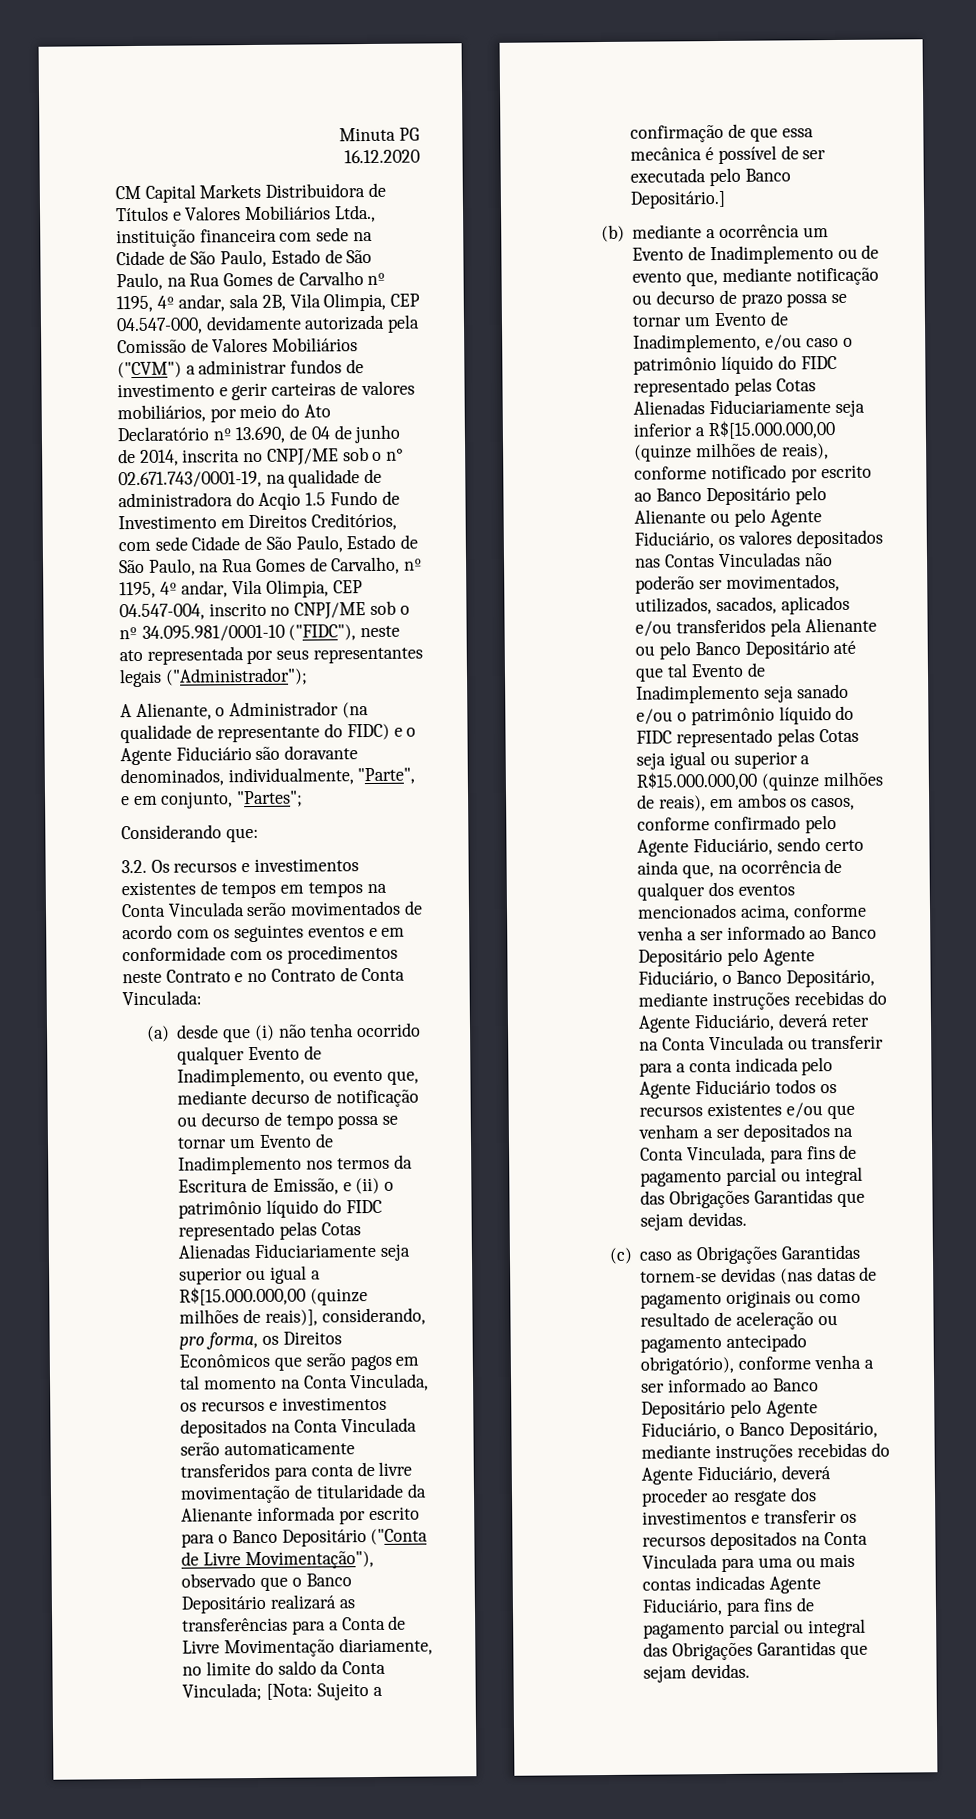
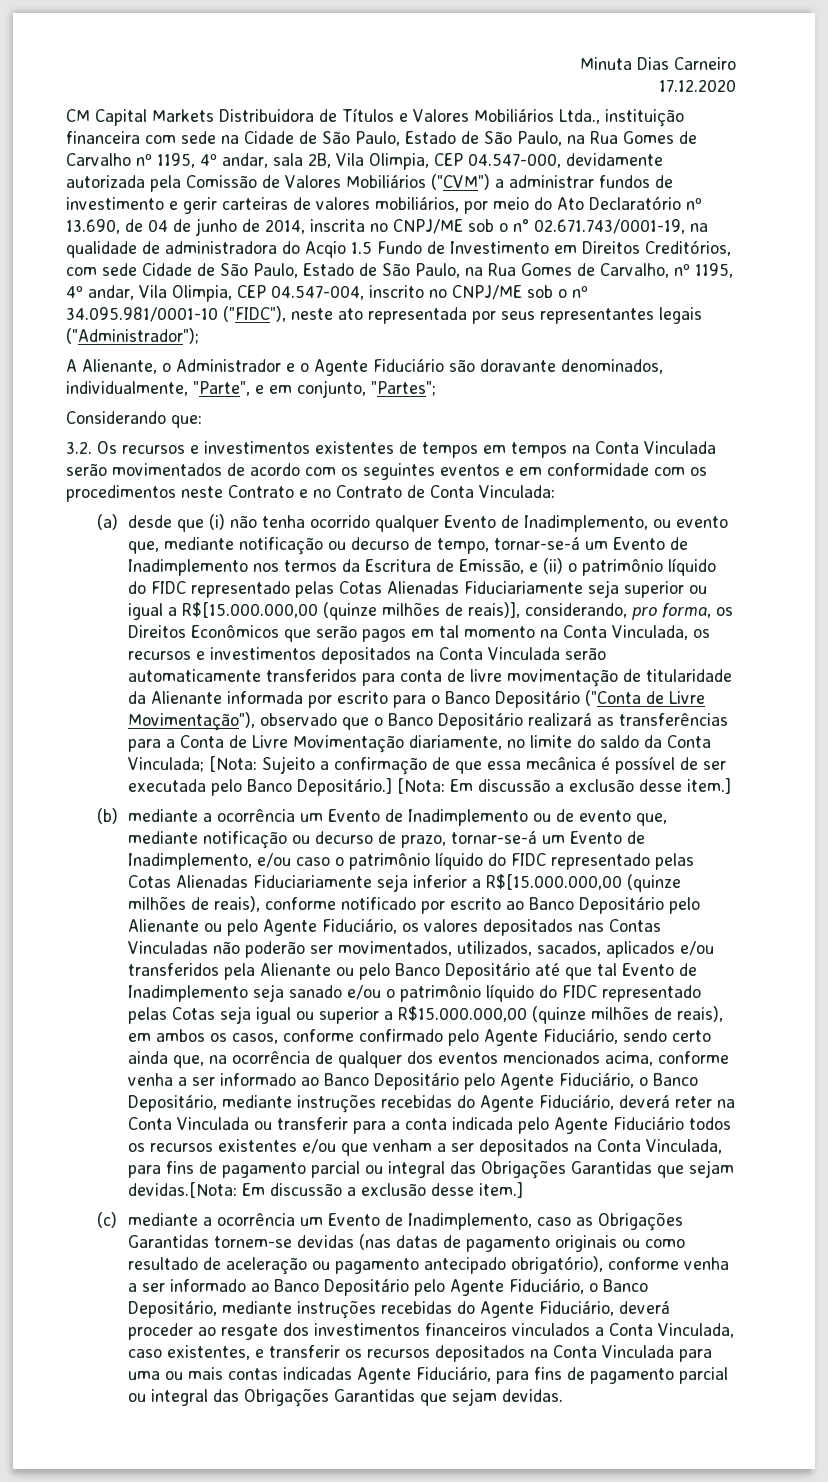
- Minuta PG
- 16.12.2020
+ Minuta Dias Carneiro
+ 17.12.2020
- A Alienante, o Administrador (na qualidade de representante do FIDC) e o Agente Fiduciário são doravante denominados, individualmente, "Parte", e em conjunto, "Partes";
+ A Alienante, o Administrador e o Agente Fiduciário são doravante denominados, individualmente, "Parte", e em conjunto, "Partes";
- (a) desde que (i) não tenha ocorrido qualquer Evento de Inadimplemento, ou evento que, mediante decurso de notificação ou decurso de tempo possa se tornar um Evento de Inadimplemento nos termos da Escritura de Emissão, e (ii) o patrimônio líquido do FIDC representado pelas Cotas Alienadas Fiduciariamente seja superior ou igual a R$[15.000.000,00 (quinze milhões de reais)], considerando, pro forma, os Direitos Econômicos que serão pagos em tal momento na Conta Vinculada, os recursos e investimentos depositados na Conta Vinculada serão automaticamente transferidos para conta de livre movimentação de titularidade da Alienante informada por escrito para o Banco Depositário ("Conta de Livre Movimentação"), observado que o Banco Depositário realizará as transferências para a Conta de Livre Movimentação diariamente, no limite do saldo da Conta Vinculada;
+ (a) desde que (i) não tenha ocorrido qualquer Evento de Inadimplemento, ou evento que, mediante notificação ou decurso de tempo, tornar-se-á um Evento de Inadimplemento nos termos da Escritura de Emissão, e (ii) o patrimônio líquido do FIDC representado pelas Cotas Alienadas Fiduciariamente seja superior ou igual a R$[15.000.000,00 (quinze milhões de reais)], considerando, pro forma, os Direitos Econômicos que serão pagos em tal momento na Conta Vinculada, os recursos e investimentos depositados na Conta Vinculada serão automaticamente transferidos para conta de livre movimentação de titularidade da Alienante informada por escrito para o Banco Depositário ("Conta de Livre Movimentação"), observado que o Banco Depositário realizará as transferências para a Conta de Livre Movimentação diariamente, no limite do saldo da Conta Vinculada;
+ [Nota: Em discussão a exclusão desse item.]
- (b) mediante a ocorrência um Evento de Inadimplemento ou de evento que, mediante notificação ou decurso de prazo possa se tornar um Evento de Inadimplemento, e/ou caso o patrimônio líquido do FIDC representado pelas Cotas Alienadas Fiduciariamente seja inferior a R$[15.000.000,00 (quinze milhões de reais), conforme notificado por escrito ao Banco Depositário pelo Alienante ou pelo Agente Fiduciário, os valores depositados nas Contas Vinculadas não poderão ser movimentados, utilizados, sacados, aplicados e/ou transferidos pela Alienante ou pelo Banco Depositário até que tal Evento de Inadimplemento seja sanado e/ou o patrimônio líquido do FIDC representado pelas Cotas seja igual ou superior a R$15.000.000,00 (quinze milhões de reais), em ambos os casos, conforme confirmado pelo Agente Fiduciário, sendo certo ainda que, na ocorrência de qualquer dos eventos mencionados acima, conforme venha a ser informado ao Banco Depositário pelo Agente Fiduciário, o Banco Depositário, mediante instruções recebidas do Agente Fiduciário, deverá reter na Conta Vinculada ou transferir para a conta indicada pelo Agente Fiduciário todos os recursos existentes e/ou que venham a ser depositados na Conta Vinculada, para fins de pagamento parcial ou integral das Obrigações Garantidas que sejam devidas.
- (c) caso as Obrigações Garantidas tornem-se devidas (nas datas de pagamento originais ou como resultado de aceleração ou pagamento antecipado obrigatório), conforme venha a ser informado ao Banco Depositário pelo Agente Fiduciário, o Banco Depositário, mediante instruções recebidas do Agente Fiduciário, deverá proceder ao resgate dos investimentos e transferir os recursos depositados na Conta Vinculada para uma ou mais contas indicadas Agente Fiduciário, para fins de pagamento parcial ou integral das Obrigações Garantidas que sejam devidas.
+ (b) mediante a ocorrência um Evento de Inadimplemento ou de evento que, mediante notificação ou decurso de prazo, tornar-se-á um Evento de Inadimplemento, e/ou caso o patrimônio líquido do FIDC representado pelas Cotas Alienadas Fiduciariamente seja inferior a R$[15.000.000,00 (quinze milhões de reais), conforme notificado por escrito ao Banco Depositário pelo Alienante ou pelo Agente Fiduciário, os valores depositados nas Contas Vinculadas não poderão ser movimentados, utilizados, sacados, aplicados e/ou transferidos pela Alienante ou pelo Banco Depositário até que tal Evento de Inadimplemento seja sanado e/ou o patrimônio líquido do FIDC representado pelas Cotas seja igual ou superior a R$15.000.000,00 (quinze milhões de reais), em ambos os casos, conforme confirmado pelo Agente Fiduciário, sendo certo ainda que, na ocorrência de qualquer dos eventos mencionados acima, conforme venha a ser informado ao Banco Depositário pelo Agente Fiduciário, o Banco Depositário, mediante instruções recebidas do Agente Fiduciário, deverá reter na Conta Vinculada ou transferir para a conta indicada pelo Agente Fiduciário todos os recursos existentes e/ou que venham a ser depositados na Conta Vinculada, para fins de pagamento parcial ou integral das Obrigações Garantidas que sejam devidas.[Nota: Em discussão a exclusão desse item.]
+ (c) mediante a ocorrência um Evento de Inadimplemento, caso as Obrigações Garantidas tornem-se devidas (nas datas de pagamento originais ou como resultado de aceleração ou pagamento antecipado obrigatório), conforme venha a ser informado ao Banco Depositário pelo Agente Fiduciário, o Banco Depositário, mediante instruções recebidas do Agente Fiduciário, deverá proceder ao resgate dos investimentos financeiros vinculados a Conta Vinculada, caso existentes, e transferir os recursos depositados na Conta Vinculada para uma ou mais contas indicadas Agente Fiduciário, para fins de pagamento parcial ou integral das Obrigações Garantidas que sejam devidas.

